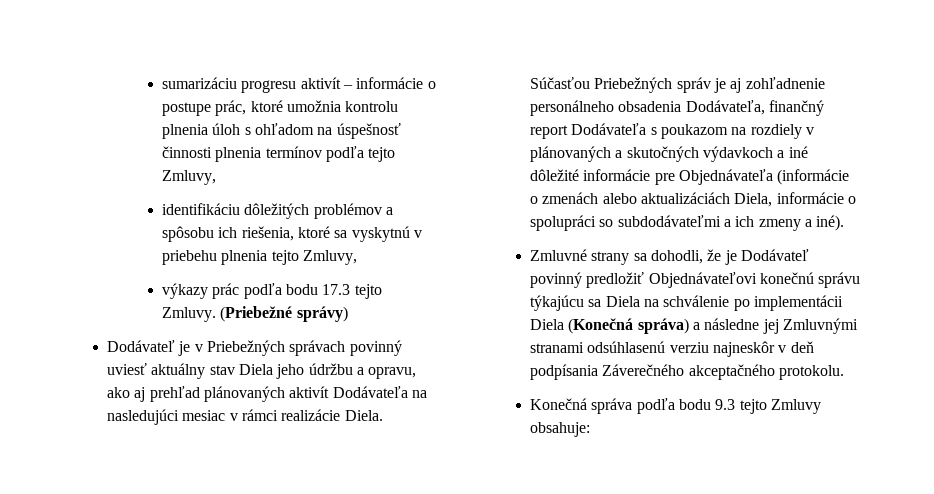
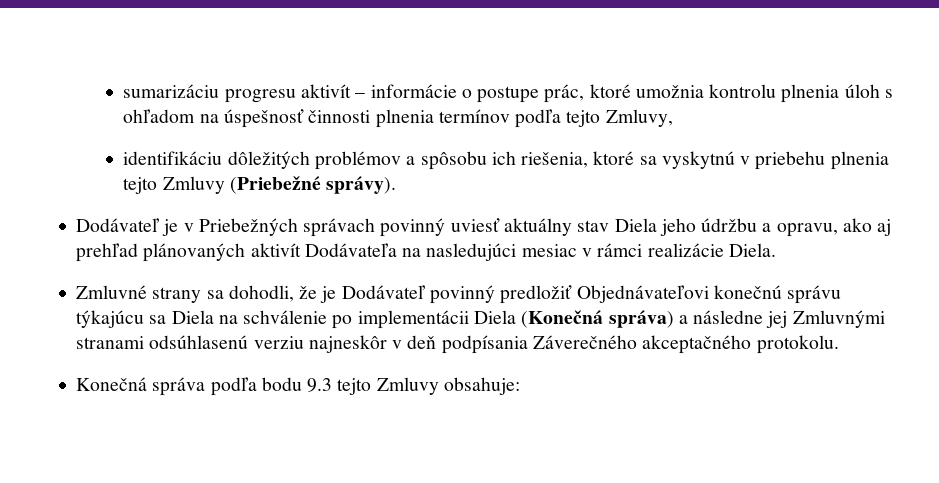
- identifikáciu dôležitých problémov a spôsobu ich riešenia, ktoré sa vyskytnú v priebehu plnenia tejto Zmluvy,
- výkazy prác podľa bodu 17.3 tejto Zmluvy. (Priebežné správy)
+ identifikáciu dôležitých problémov a spôsobu ich riešenia, ktoré sa vyskytnú v priebehu plnenia tejto Zmluvy (Priebežné správy).
- Súčasťou Priebežných správ je aj zohľadnenie personálneho obsadenia Dodávateľa, finančný report Dodávateľa s poukazom na rozdiely v plánovaných a skutočných výdavkoch a iné dôležité informácie pre Objednávateľa (informácie o zmenách alebo aktualizáciách Diela, informácie o spolupráci so subdodávateľmi a ich zmeny a iné).

